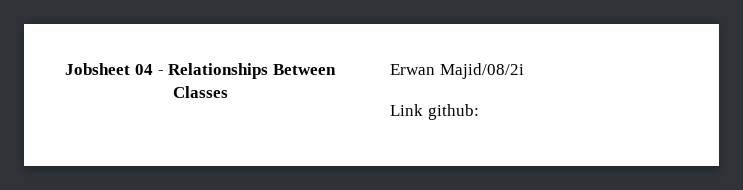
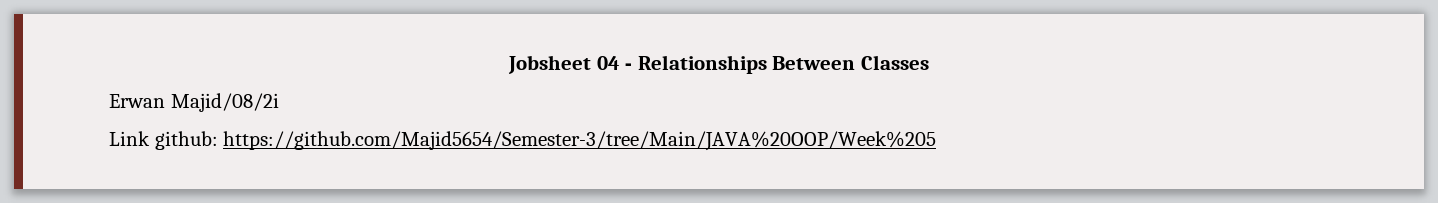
- Link github:
+ Link github: https://github.com/Majid5654/Semester-3/tree/Main/JAVA%20OOP/Week%205

